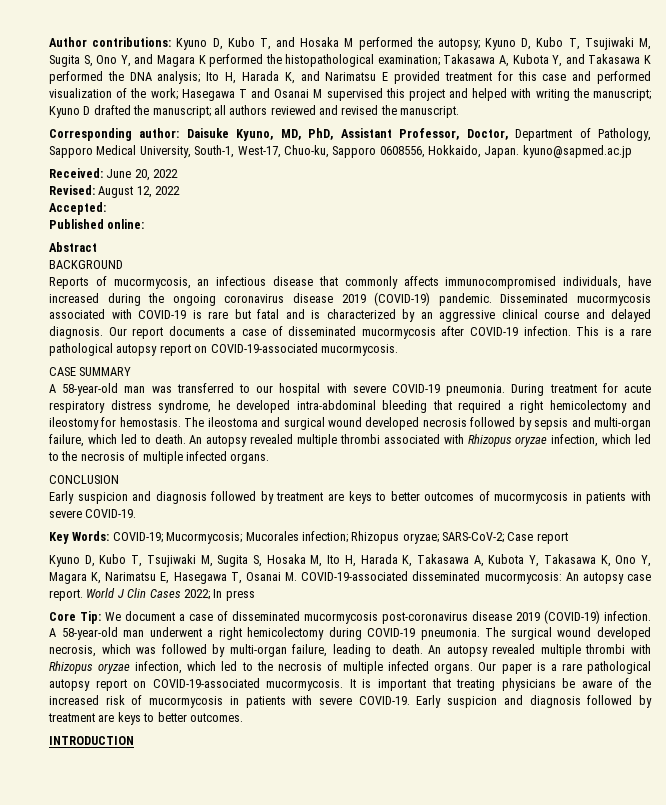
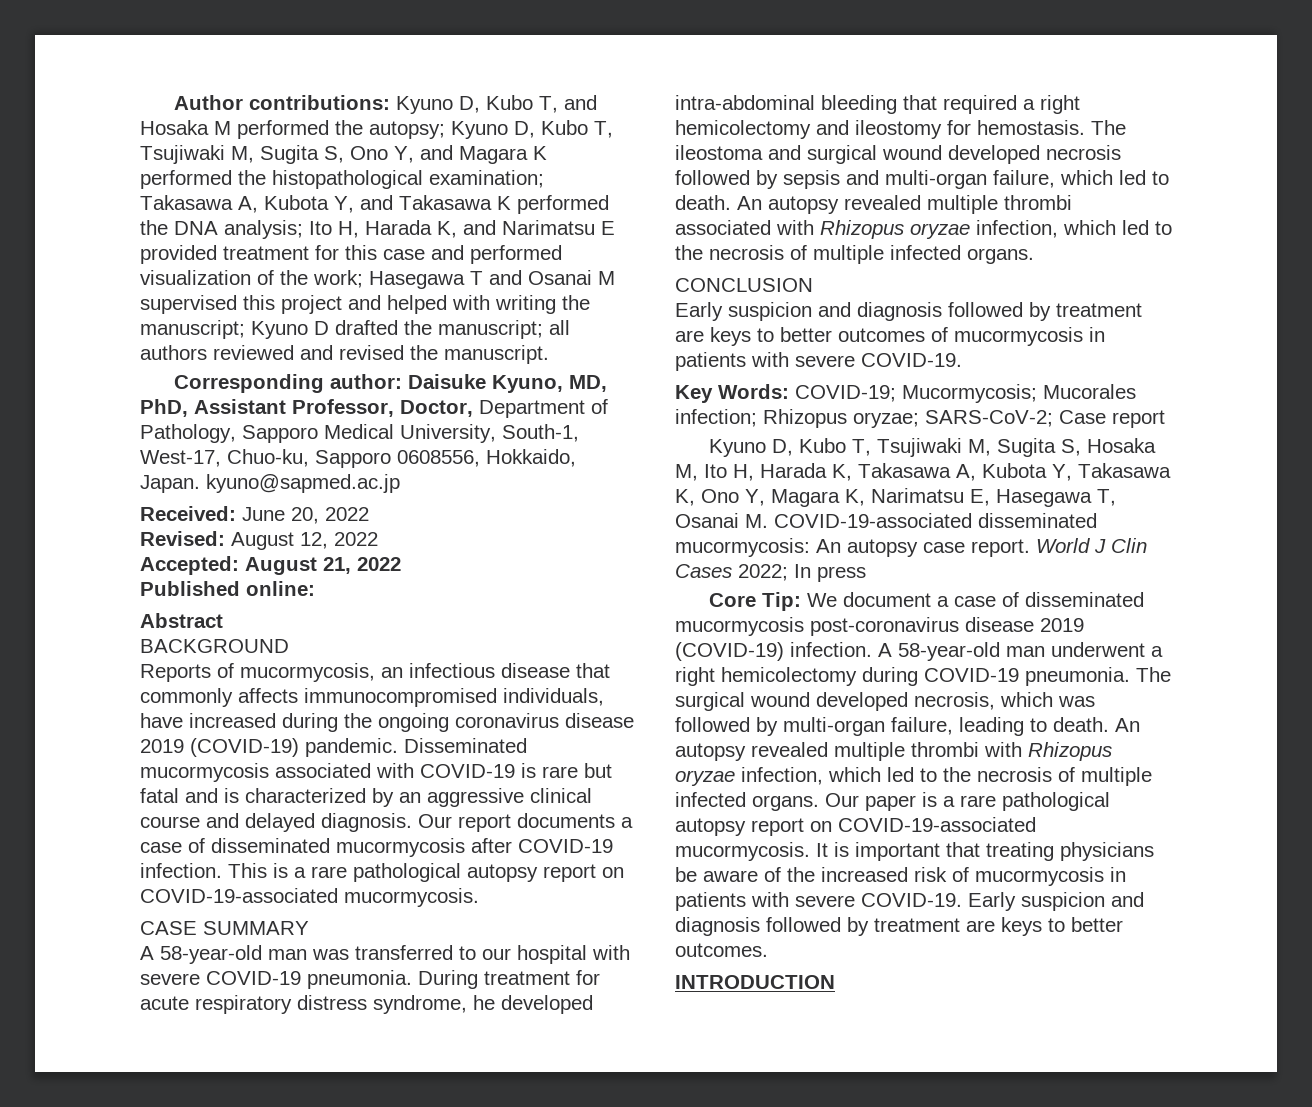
- Accepted:
+ Accepted: August 21, 2022

